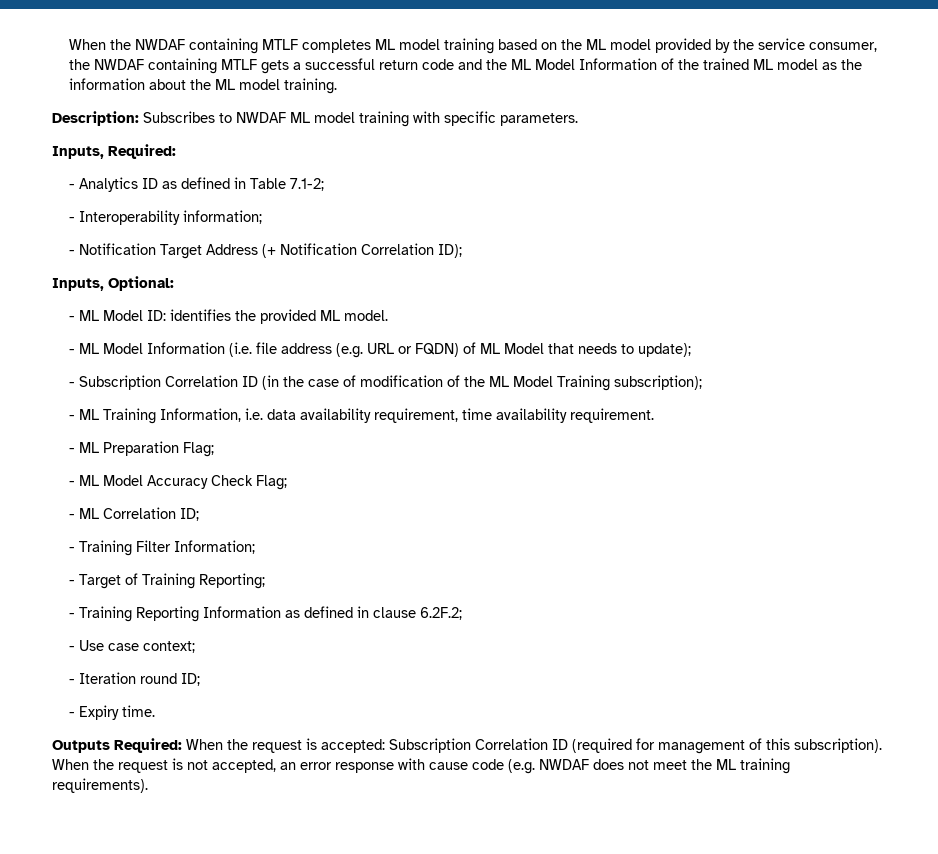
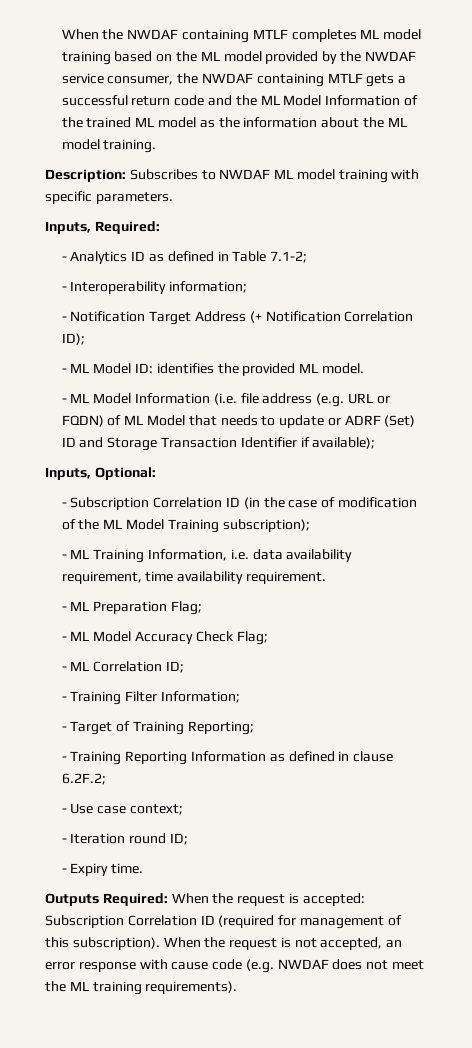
- When the NWDAF containing MTLF completes ML model training based on the ML model provided by the service consumer, the NWDAF containing MTLF gets a successful return code and the ML Model Information of the trained ML model as the information about the ML model training.
+ When the NWDAF containing MTLF completes ML model training based on the ML model provided by the NWDAF service consumer, the NWDAF containing MTLF gets a successful return code and the ML Model Information of the trained ML model as the information about the ML model training.
- Inputs, Optional:
- - ML Model Information (i.e. file address (e.g. URL or FQDN) of ML Model that needs to update);
+ - ML Model Information (i.e. file address (e.g. URL or FQDN) of ML Model that needs to update or ADRF (Set) ID and Storage Transaction Identifier if available);
+ Inputs, Optional:

